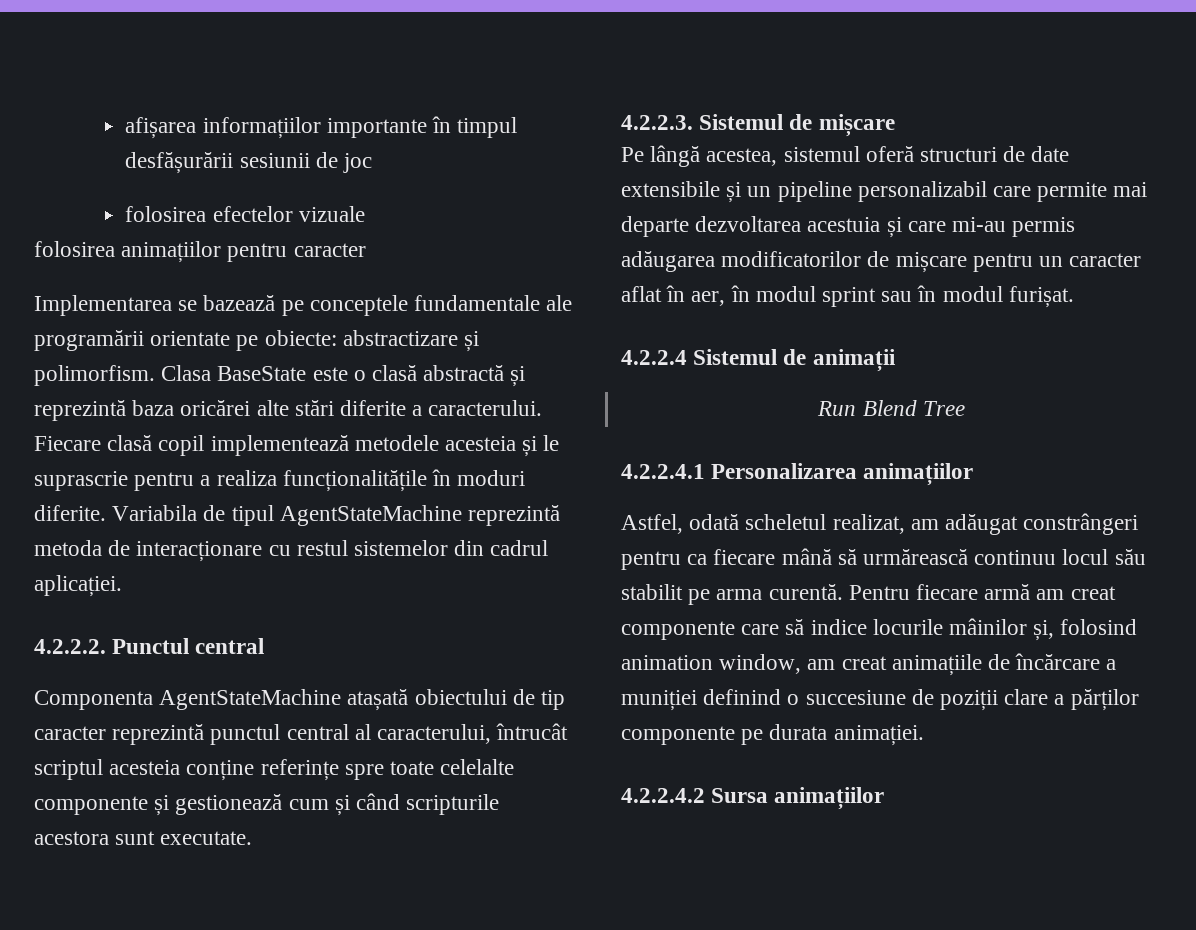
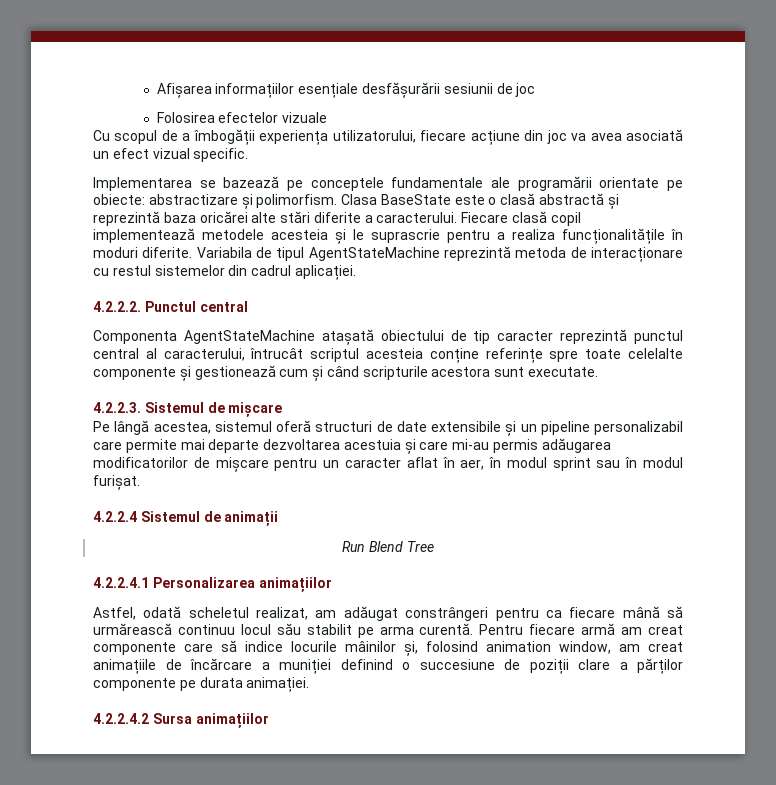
- afișarea informațiilor importante în timpul desfășurării sesiunii de joc
+ Afișarea informațiilor esențiale desfășurării sesiunii de joc
- folosirea efectelor vizuale
+ Folosirea efectelor vizuale
- folosirea animațiilor pentru caracter
+ Cu scopul de a îmbogății experiența utilizatorului, fiecare acțiune din joc va avea asociată un efect vizual specific.

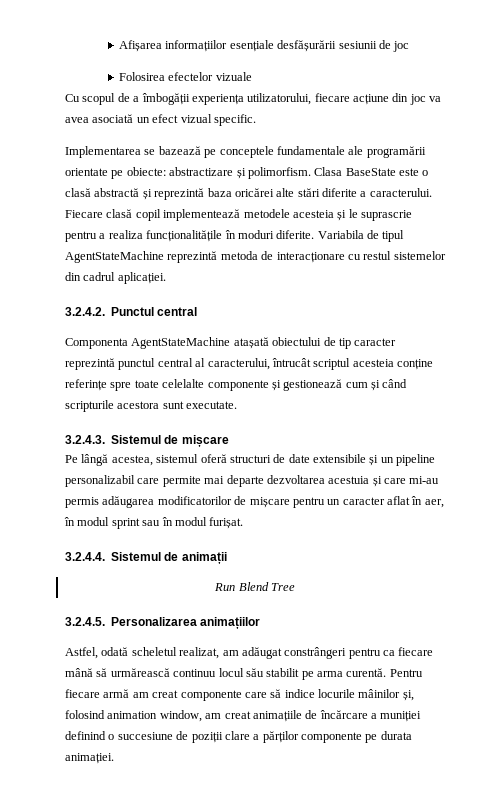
- 4.2.2.2. Punctul central
+ 3.2.4.2. Punctul central
- 4.2.2.3. Sistemul de mișcare
+ 3.2.4.3. Sistemul de mișcare
- 4.2.2.4 Sistemul de animații
+ 3.2.4.4. Sistemul de animații
- 4.2.2.4.1 Personalizarea animațiilor
+ 3.2.4.5. Personalizarea animațiilor
- 4.2.2.4.2 Sursa animațiilor

